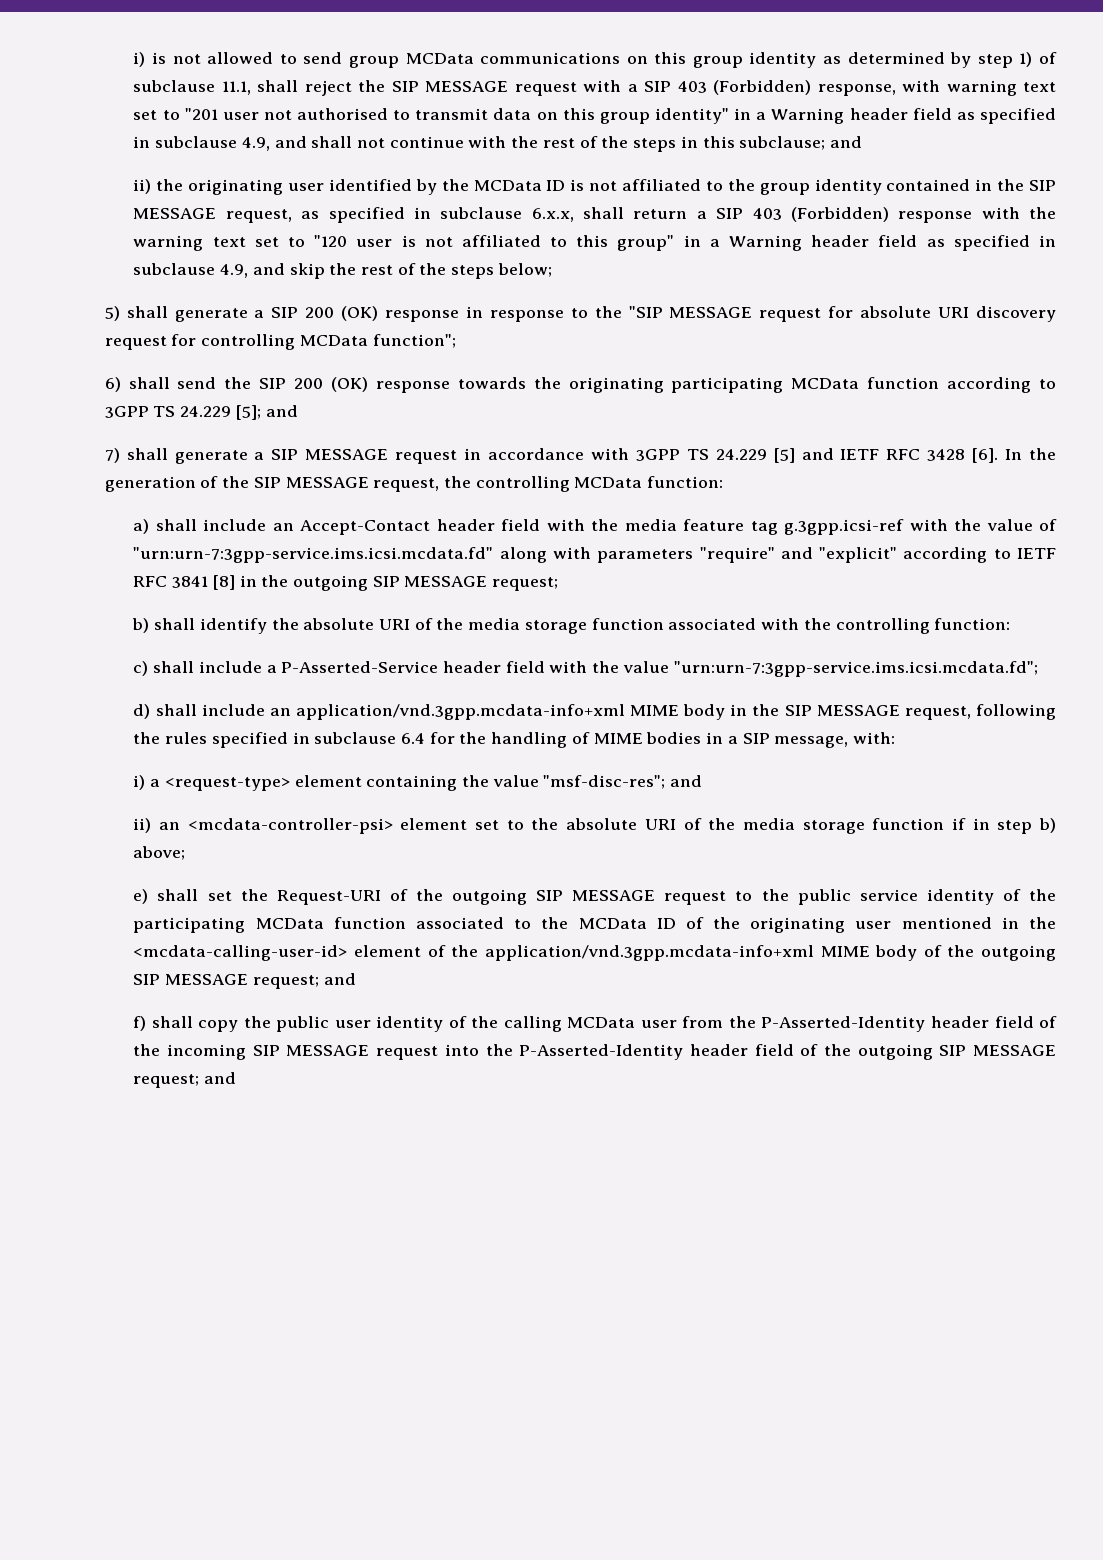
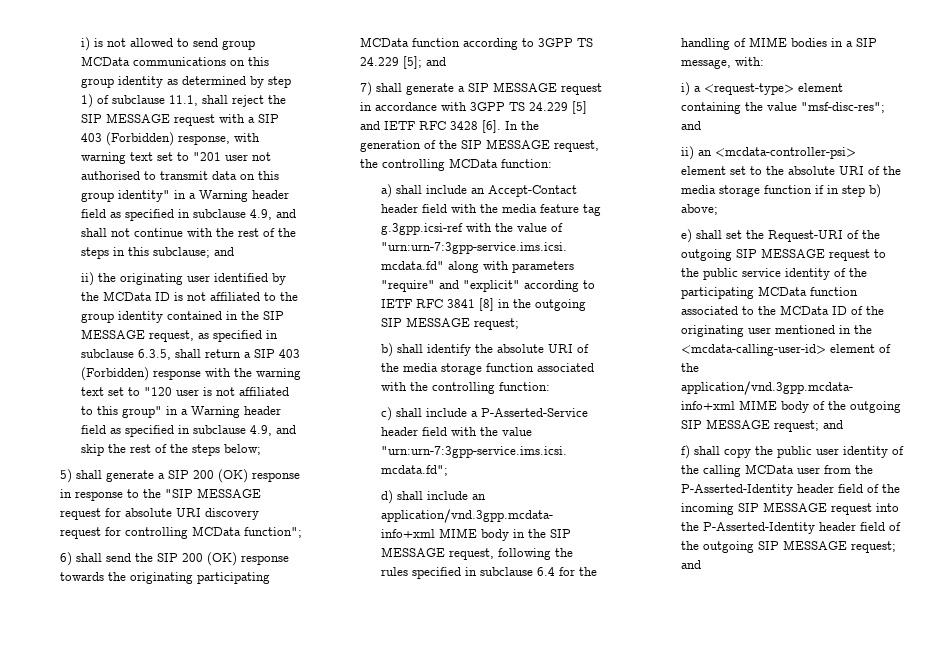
- ii) the originating user identified by the MCData ID is not affiliated to the group identity contained in the SIP MESSAGE request, as specified in subclause 6.x.x, shall return a SIP 403 (Forbidden) response with the warning text set to "120 user is not affiliated to this group" in a Warning header field as specified in subclause 4.9, and skip the rest of the steps below;
+ ii) the originating user identified by the MCData ID is not affiliated to the group identity contained in the SIP MESSAGE request, as specified in subclause 6.3.5, shall return a SIP 403 (Forbidden) response with the warning text set to "120 user is not affiliated to this group" in a Warning header field as specified in subclause 4.9, and skip the rest of the steps below;

